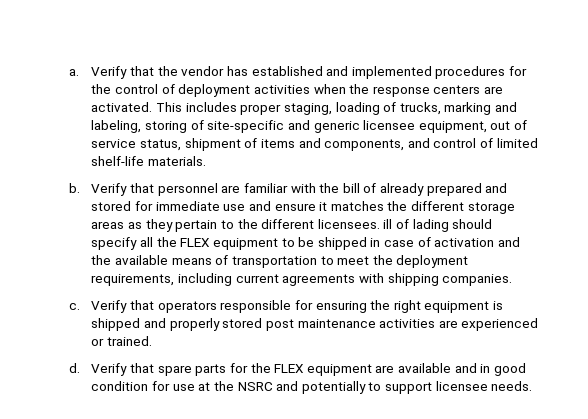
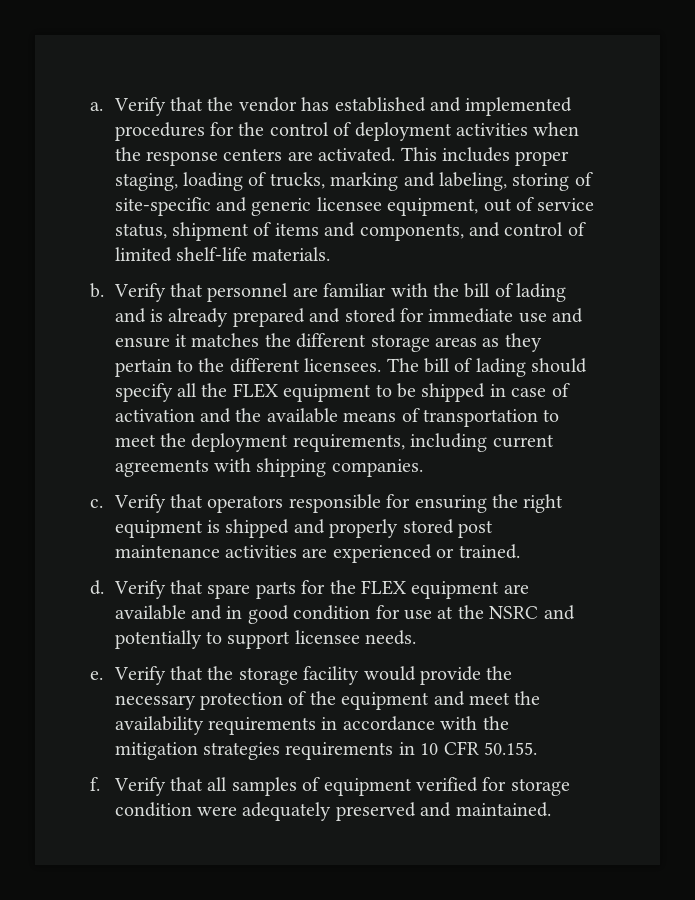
- Verify that personnel are familiar with the bill of already prepared and stored for immediate use and ensure it matches the different storage areas as they pertain to the different licensees. ill of lading should specify all the FLEX equipment to be shipped in case of activation and the available means of transportation to meet the deployment requirements, including current agreements with shipping companies.
+ Verify that personnel are familiar with the bill of lading and is already prepared and stored for immediate use and ensure it matches the different storage areas as they pertain to the different licensees. The bill of lading should specify all the FLEX equipment to be shipped in case of activation and the available means of transportation to meet the deployment requirements, including current agreements with shipping companies.
+ e. Verify that the storage facility would provide the necessary protection of the equipment and meet the availability requirements in accordance with the mitigation strategies requirements in 10 CFR 50.155.
+ f. Verify that all samples of equipment verified for storage condition were adequately preserved and maintained.

